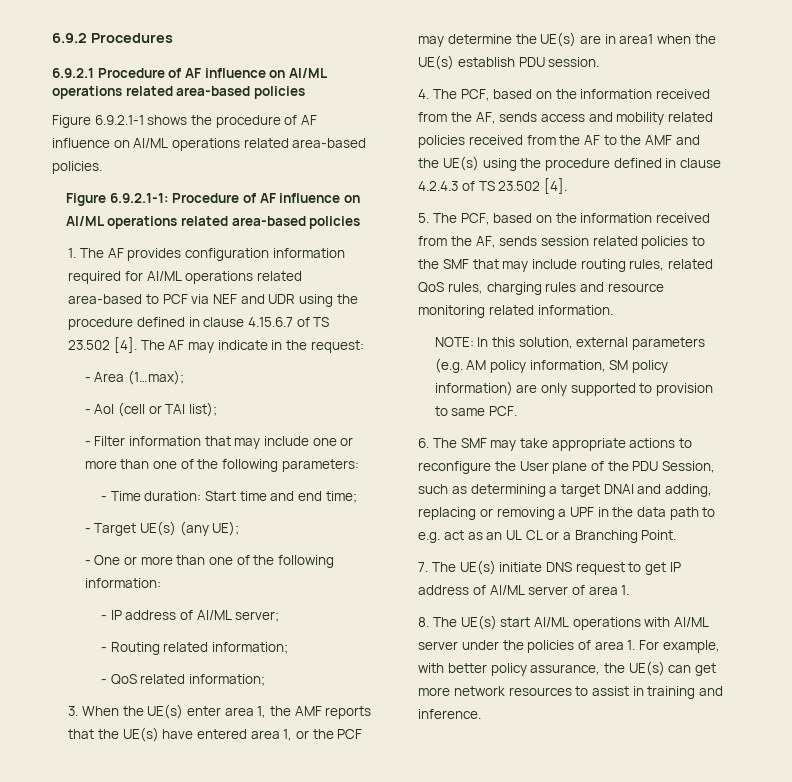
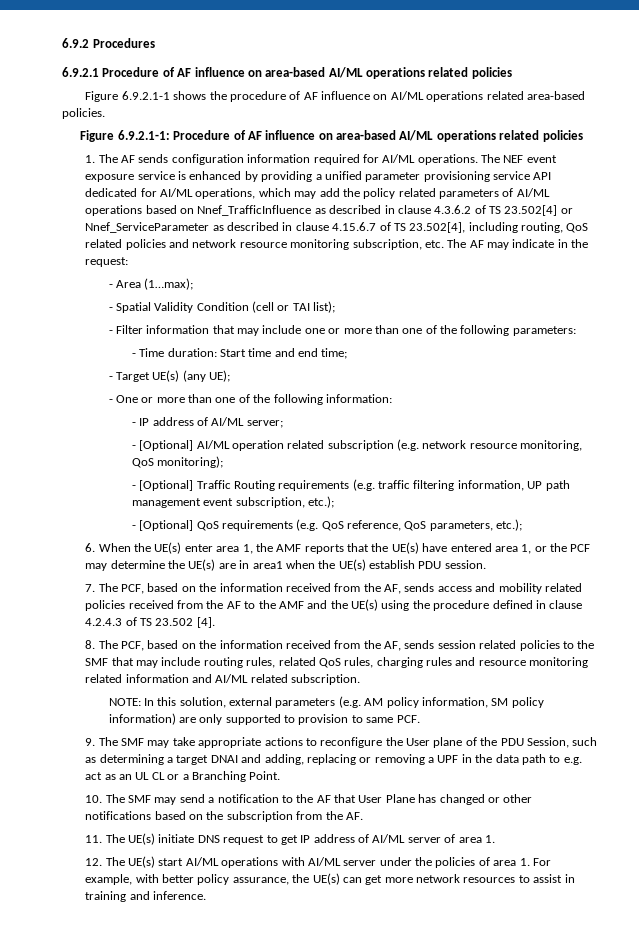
- 6.9.2.1 Procedure of AF influence on AI/ML operations related area-based policies
+ 6.9.2.1 Procedure of AF influence on area-based AI/ML operations related policies
- Figure 6.9.2.1-1: Procedure of AF influence on AI/ML operations related area-based policies
+ Figure 6.9.2.1-1: Procedure of AF influence on area-based AI/ML operations related policies
- 1. The AF provides configuration information required for AI/ML operations related area-based to PCF via NEF and UDR using the procedure defined in clause 4.15.6.7 of TS 23.502 [4]. The AF may indicate in the request:
+ 1. The AF sends configuration information required for AI/ML operations. The NEF event exposure service is enhanced by providing a unified parameter provisioning service API dedicated for AI/ML operations, which may add the policy related parameters of AI/ML operations based on Nnef_TrafficInfluence as described in clause 4.3.6.2 of TS 23.502[4] or Nnef_ServiceParameter as described in clause 4.15.6.7 of TS 23.502[4], including routing, QoS related policies and network resource monitoring subscription, etc. The AF may indicate in the request:
- - AoI (cell or TAI list);
+ - Spatial Validity Condition (cell or TAI list);
- - Routing related information;
- - QoS related information;
- 3. When the UE(s) enter area 1, the AMF reports that the UE(s) have entered area 1, or the PCF may determine the UE(s) are in area1 when the UE(s) establish PDU session.
+ - [Optional] AI/ML operation related subscription (e.g. network resource monitoring, QoS monitoring);
+ - [Optional] Traffic Routing requirements (e.g. traffic filtering information, UP path management event subscription, etc.);
+ - [Optional] QoS requirements (e.g. QoS reference, QoS parameters, etc.);
+ 6. When the UE(s) enter area 1, the AMF reports that the UE(s) have entered area 1, or the PCF may determine the UE(s) are in area1 when the UE(s) establish PDU session.
- 4. The PCF, based on the information received from the AF, sends access and mobility related policies received from the AF to the AMF and the UE(s) using the procedure defined in clause 4.2.4.3 of TS 23.502 [4].
+ 7. The PCF, based on the information received from the AF, sends access and mobility related policies received from the AF to the AMF and the UE(s) using the procedure defined in clause 4.2.4.3 of TS 23.502 [4].
- 5. The PCF, based on the information received from the AF, sends session related policies to the SMF that may include routing rules, related QoS rules, charging rules and resource monitoring related information.
+ 8. The PCF, based on the information received from the AF, sends session related policies to the SMF that may include routing rules, related QoS rules, charging rules and resource monitoring related information and AI/ML related subscription.
- 6. The SMF may take appropriate actions to reconfigure the User plane of the PDU Session, such as determining a target DNAI and adding, replacing or removing a UPF in the data path to e.g. act as an UL CL or a Branching Point.
+ 9. The SMF may take appropriate actions to reconfigure the User plane of the PDU Session, such as determining a target DNAI and adding, replacing or removing a UPF in the data path to e.g. act as an UL CL or a Branching Point.
- 7. The UE(s) initiate DNS request to get IP address of AI/ML server of area 1.
+ 10. The SMF may send a notification to the AF that User Plane has changed or other notifications based on the subscription from the AF.
+ 11. The UE(s) initiate DNS request to get IP address of AI/ML server of area 1.
- 8. The UE(s) start AI/ML operations with AI/ML server under the policies of area 1. For example, with better policy assurance, the UE(s) can get more network resources to assist in training and inference.
+ 12. The UE(s) start AI/ML operations with AI/ML server under the policies of area 1. For example, with better policy assurance, the UE(s) can get more network resources to assist in training and inference.

